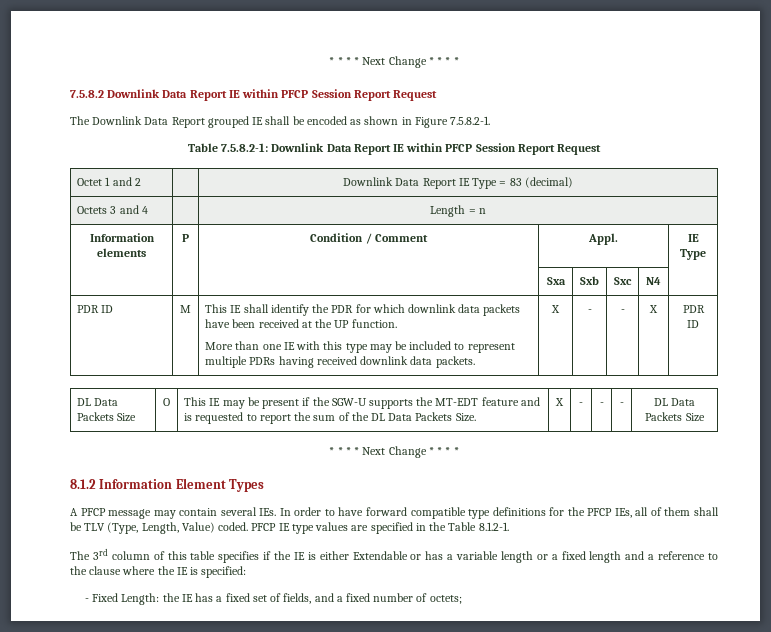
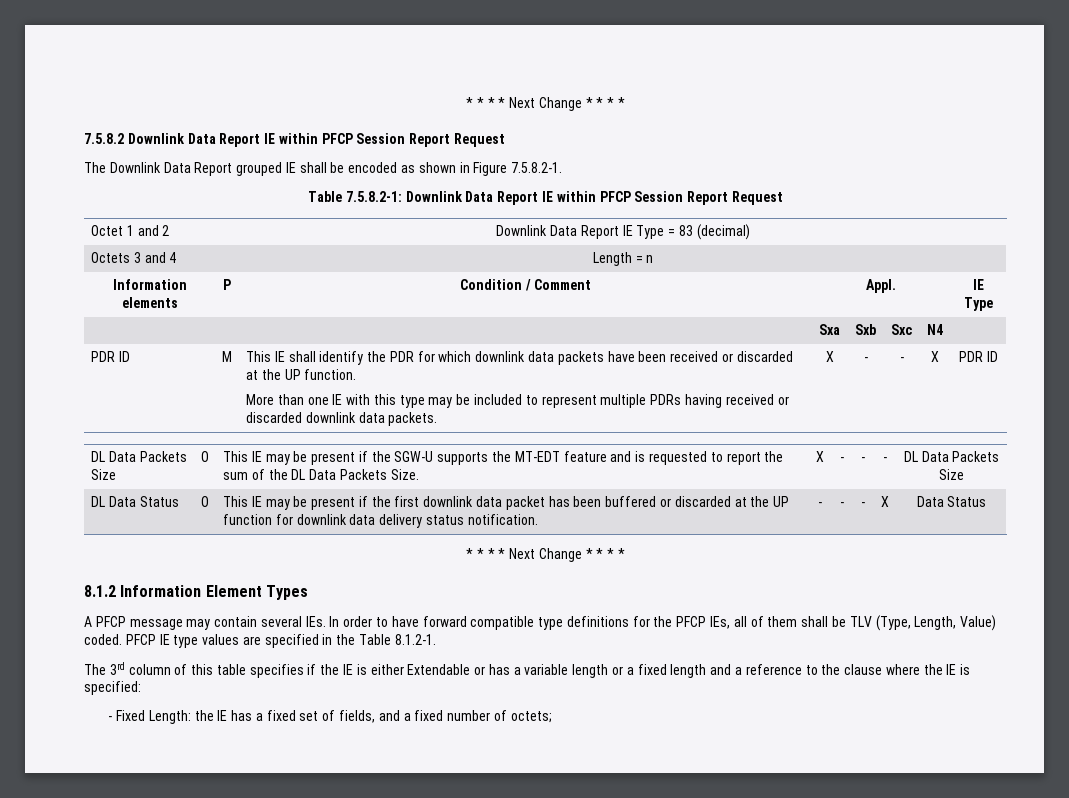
- This IE shall identify the PDR for which downlink data packets have been received at the UP function.
+ This IE shall identify the PDR for which downlink data packets have been received or discarded at the UP function.
- More than one IE with this type may be included to represent multiple PDRs having received downlink data packets.
+ More than one IE with this type may be included to represent multiple PDRs having received or discarded downlink data packets.
+ DL Data Status | O | This IE may be present if the first downlink data packet has been buffered or discarded at the UP function for downlink data delivery status notification. | - | - | - | X | Data Status

